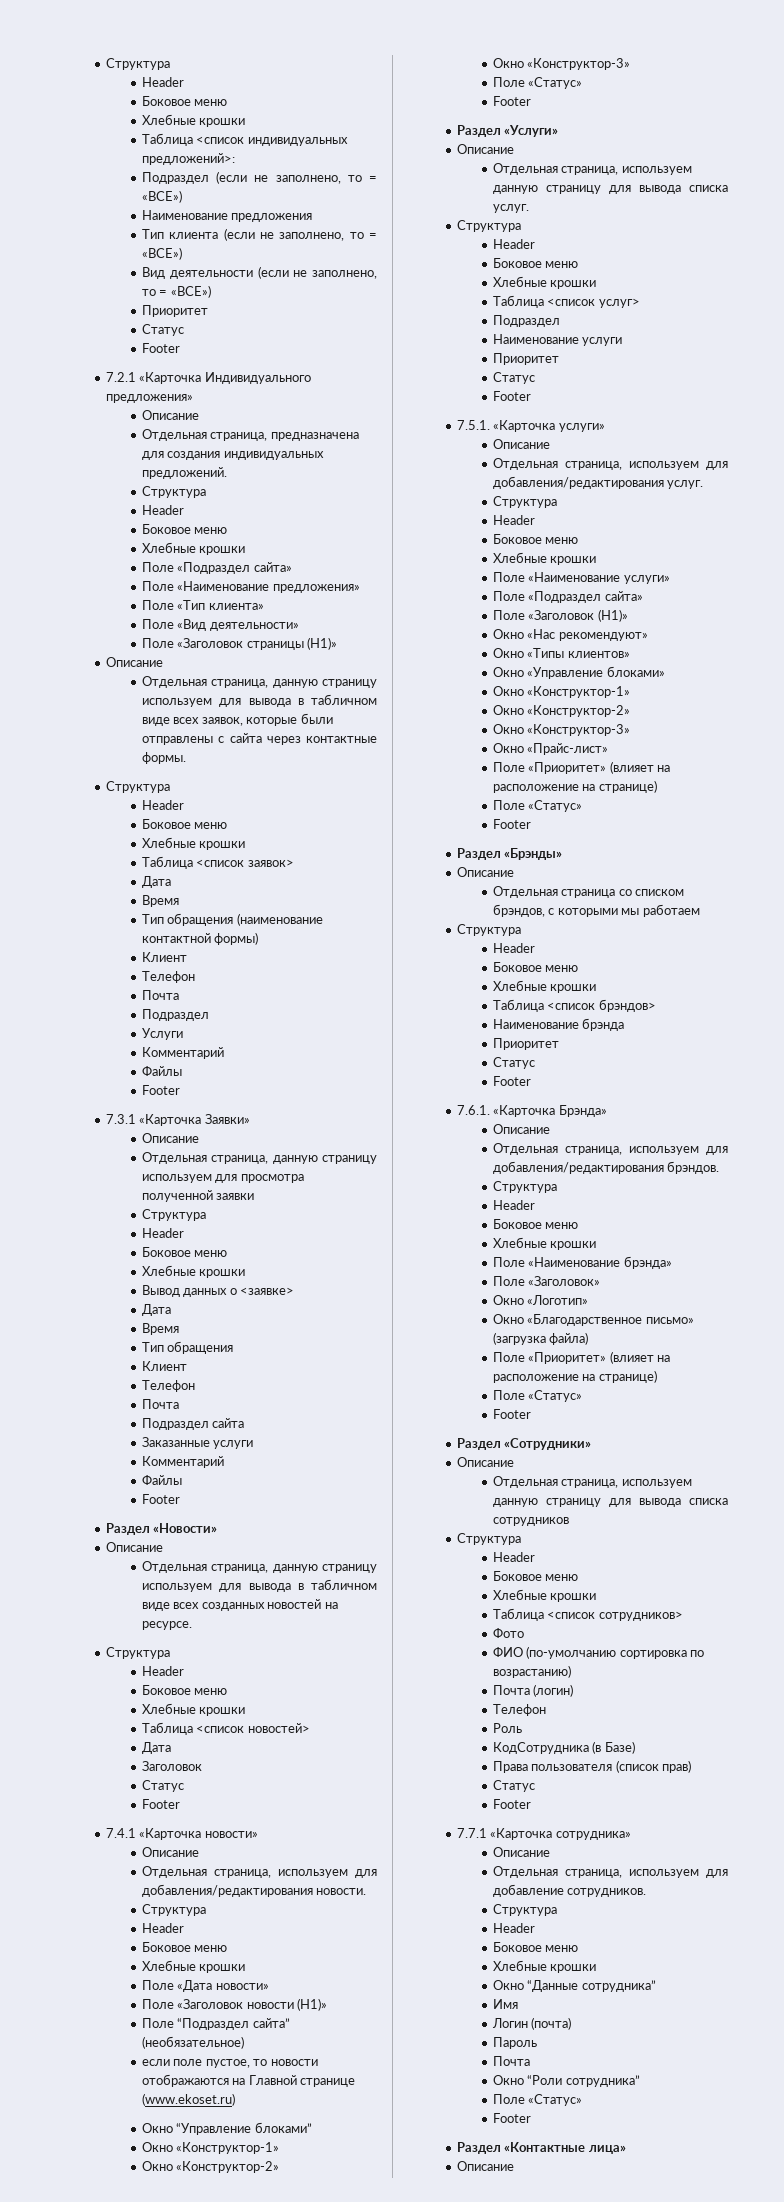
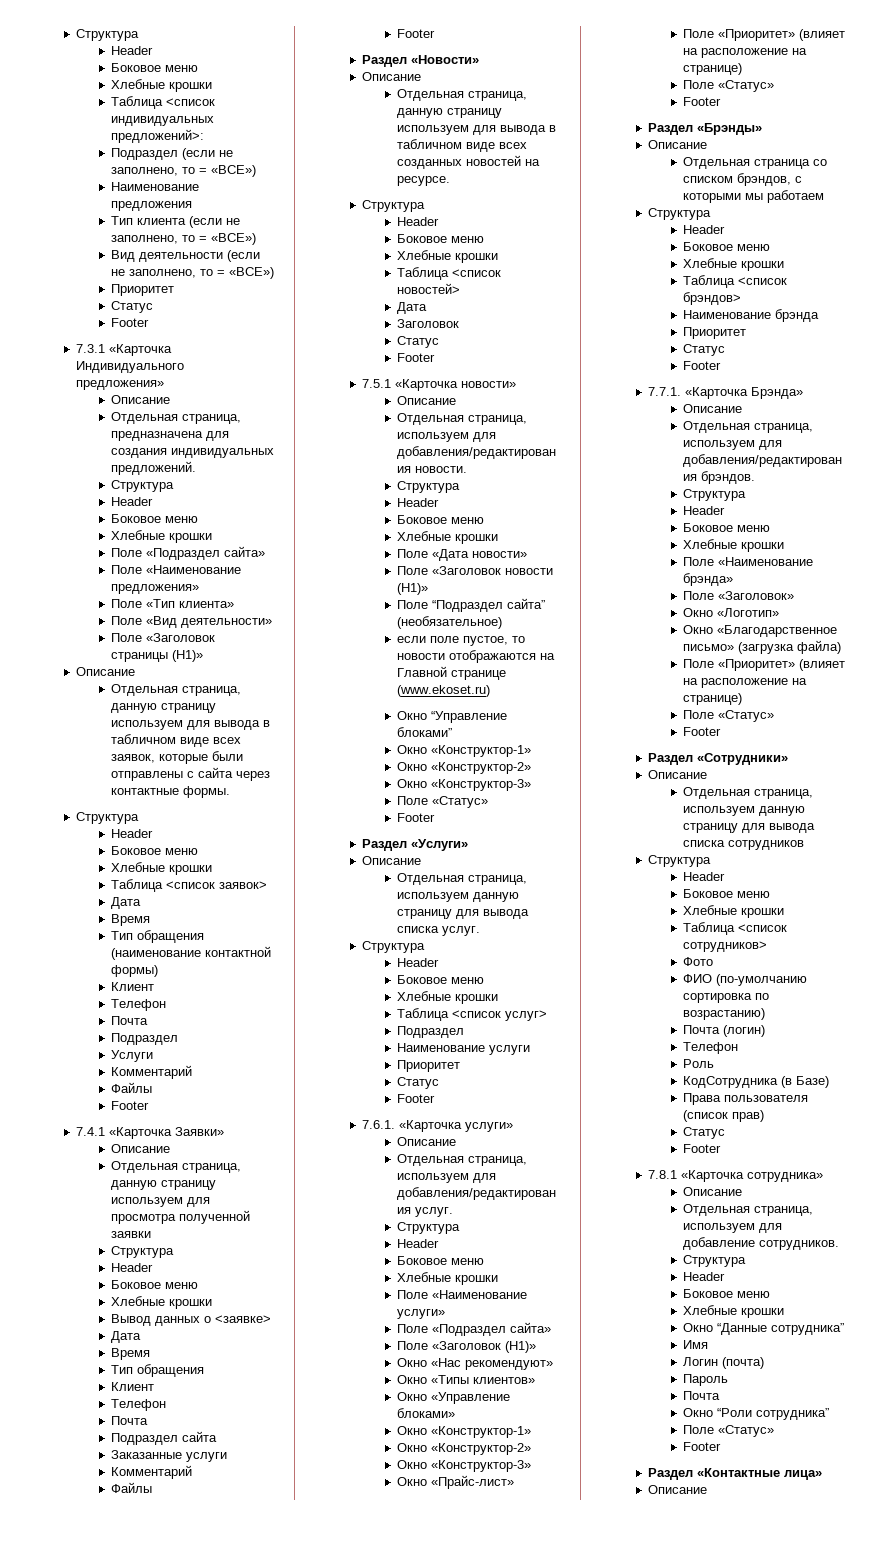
- 7.2.1 «Карточка Индивидуального предложения»
+ 7.3.1 «Карточка Индивидуального предложения»
- 7.3.1 «Карточка Заявки»
+ 7.4.1 «Карточка Заявки»
- 7.4.1 «Карточка новости»
+ 7.5.1 «Карточка новости»
- 7.5.1. «Карточка услуги»
+ 7.6.1. «Карточка услуги»
- 7.6.1. «Карточка Брэнда»
+ 7.7.1. «Карточка Брэнда»
- 7.7.1 «Карточка сотрудника»
+ 7.8.1 «Карточка сотрудника»

